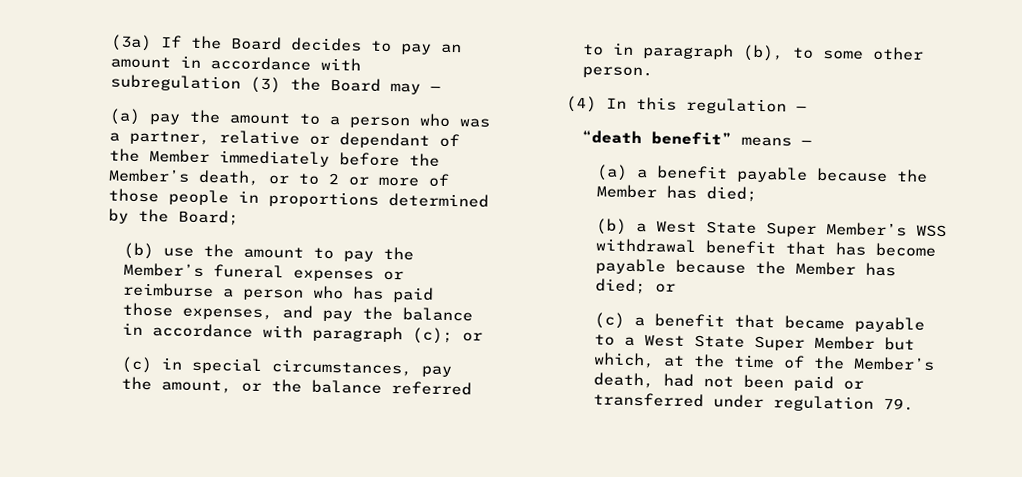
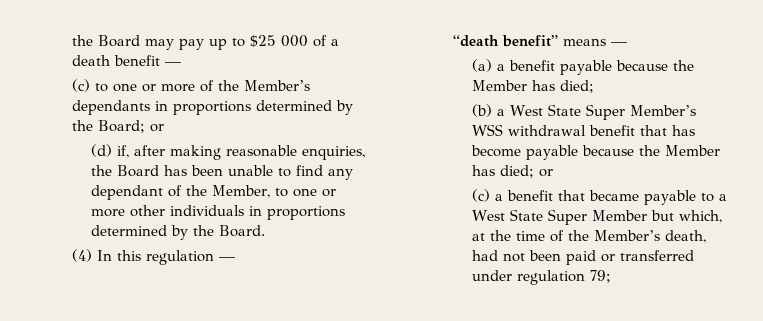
- (3a) If the Board decides to pay an amount in accordance with subregulation (3) the Board may —
- (a) pay the amount to a person who was a partner, relative or dependant of the Member immediately before the Member’s death, or to 2 or more of those people in proportions determined by the Board;
- (b) use the amount to pay the Member’s funeral expenses or reimburse a person who has paid those expenses, and pay the balance in accordance with paragraph (c); or
- (c) in special circumstances, pay the amount, or the balance referred to in paragraph (b), to some other person.
+ the Board may pay up to $25 000 of a death benefit —
+ (c) to one or more of the Member’s dependants in proportions determined by the Board; or
+ (d) if, after making reasonable enquiries, the Board has been unable to find any dependant of the Member, to one or more other individuals in proportions determined by the Board.
- (c) a benefit that became payable to a West State Super Member but which, at the time of the Member’s death, had not been paid or transferred under regulation 79.
+ (c) a benefit that became payable to a West State Super Member but which, at the time of the Member’s death, had not been paid or transferred under regulation 79;

